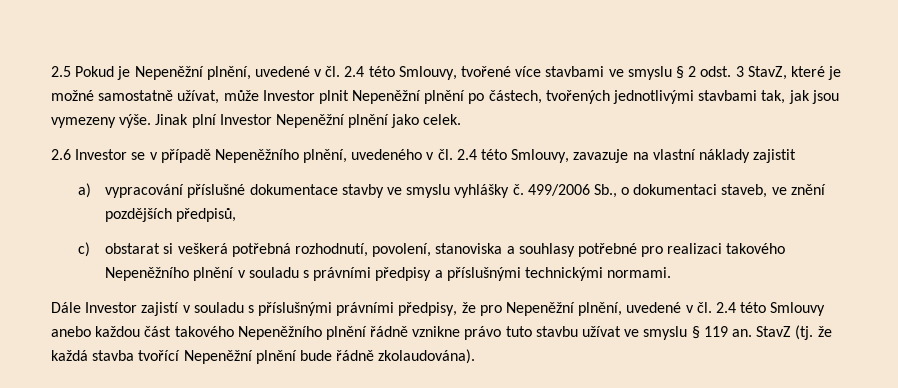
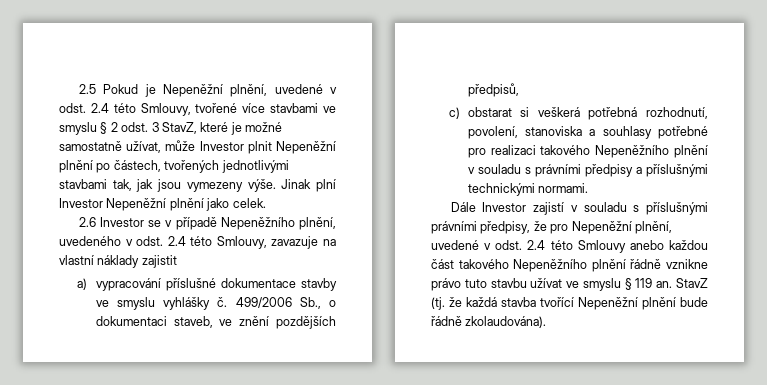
- 2.5 Pokud je Nepeněžní plnění, uvedené v čl. 2.4 této Smlouvy, tvořené více stavbami ve smyslu § 2 odst. 3 StavZ, které je možné samostatně užívat, může Investor plnit Nepeněžní plnění po částech, tvořených jednotlivými stavbami tak, jak jsou vymezeny výše.
+ 2.5 Pokud je Nepeněžní plnění, uvedené v odst. 2.4 této Smlouvy, tvořené více stavbami ve smyslu § 2 odst. 3 StavZ, které je možné samostatně užívat, může Investor plnit Nepeněžní plnění po částech, tvořených jednotlivými stavbami tak, jak jsou vymezeny výše.
- 2.6 Investor se v případě Nepeněžního plnění, uvedeného v čl. 2.4 této Smlouvy, zavazuje na vlastní náklady zajistit
+ 2.6 Investor se v případě Nepeněžního plnění, uvedeného v odst. 2.4 této Smlouvy, zavazuje na vlastní náklady zajistit
- Dále Investor zajistí v souladu s příslušnými právními předpisy, že pro Nepeněžní plnění, uvedené v čl. 2.4 této Smlouvy anebo každou část takového Nepeněžního plnění řádně vznikne právo tuto stavbu užívat ve smyslu § 119 an.
+ Dále Investor zajistí v souladu s příslušnými právními předpisy, že pro Nepeněžní plnění, uvedené v odst. 2.4 této Smlouvy anebo každou část takového Nepeněžního plnění řádně vznikne právo tuto stavbu užívat ve smyslu § 119 an.

